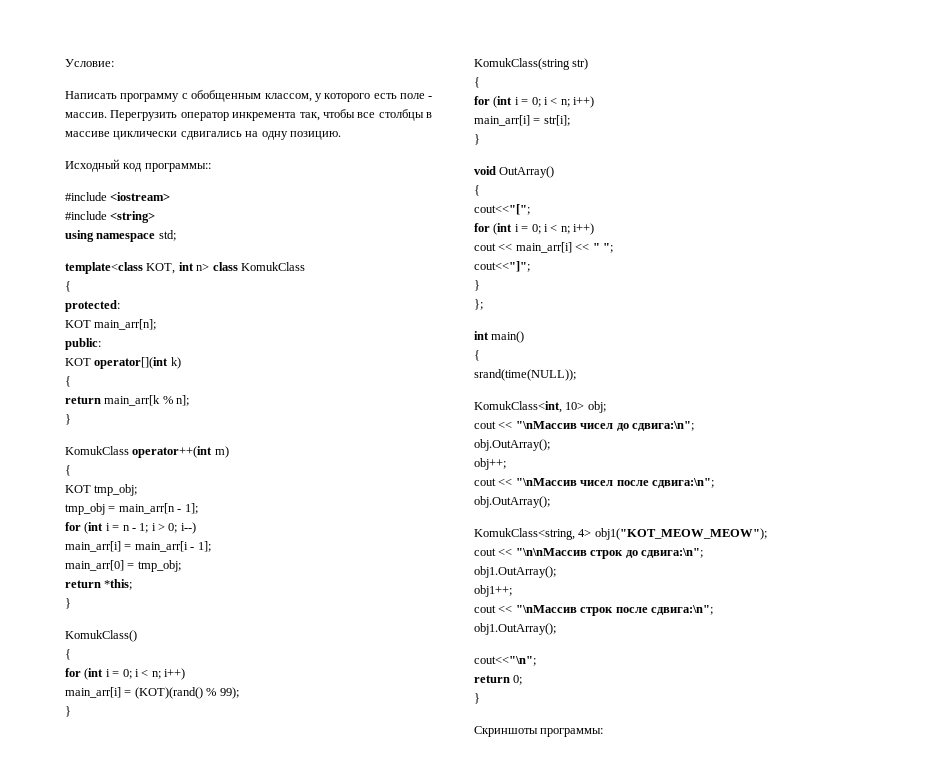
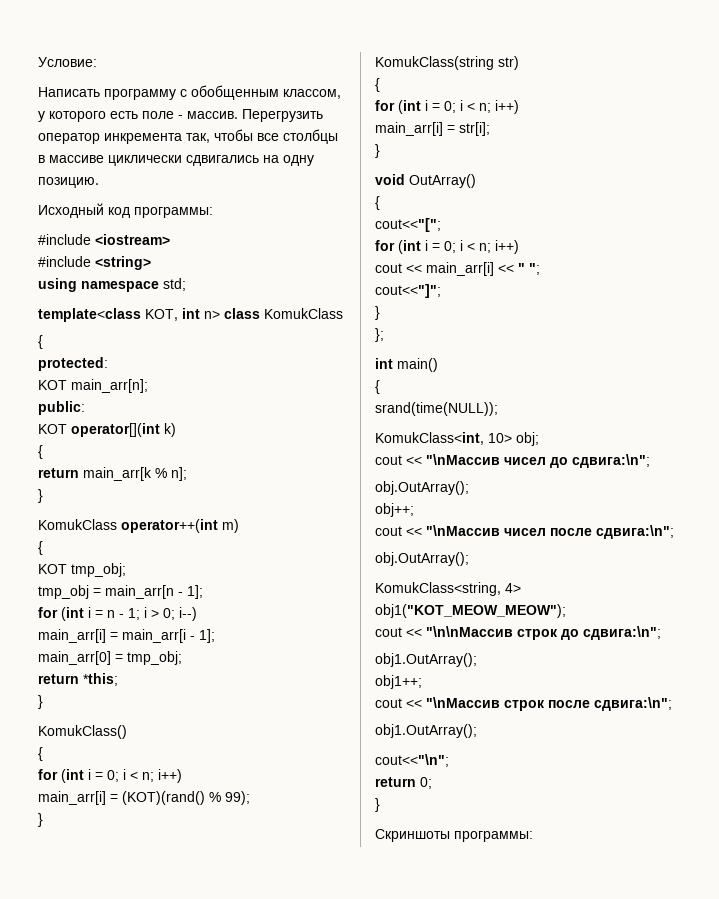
- Исходный код программы::
+ Исходный код программы:

